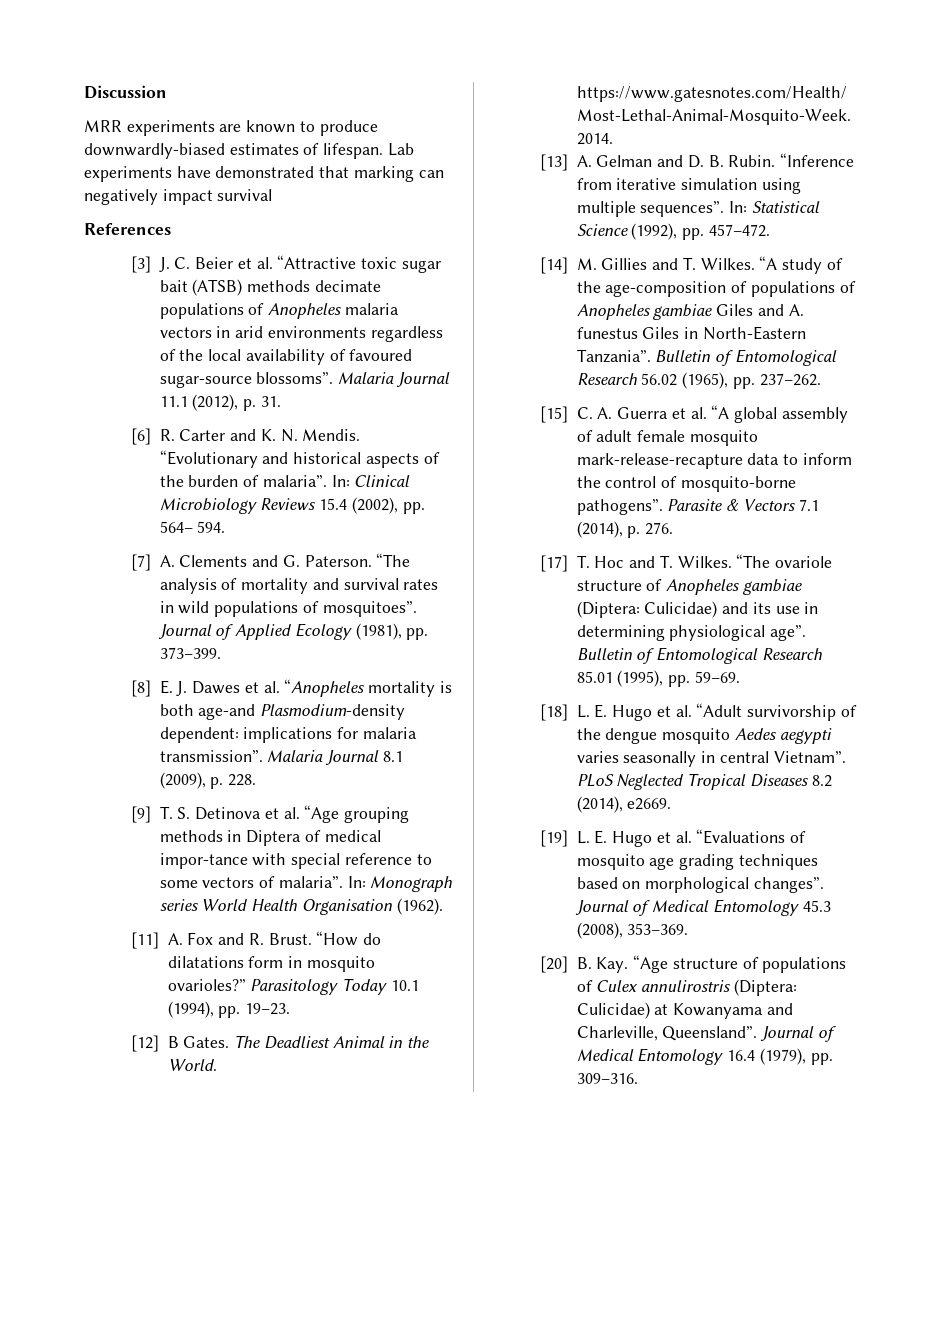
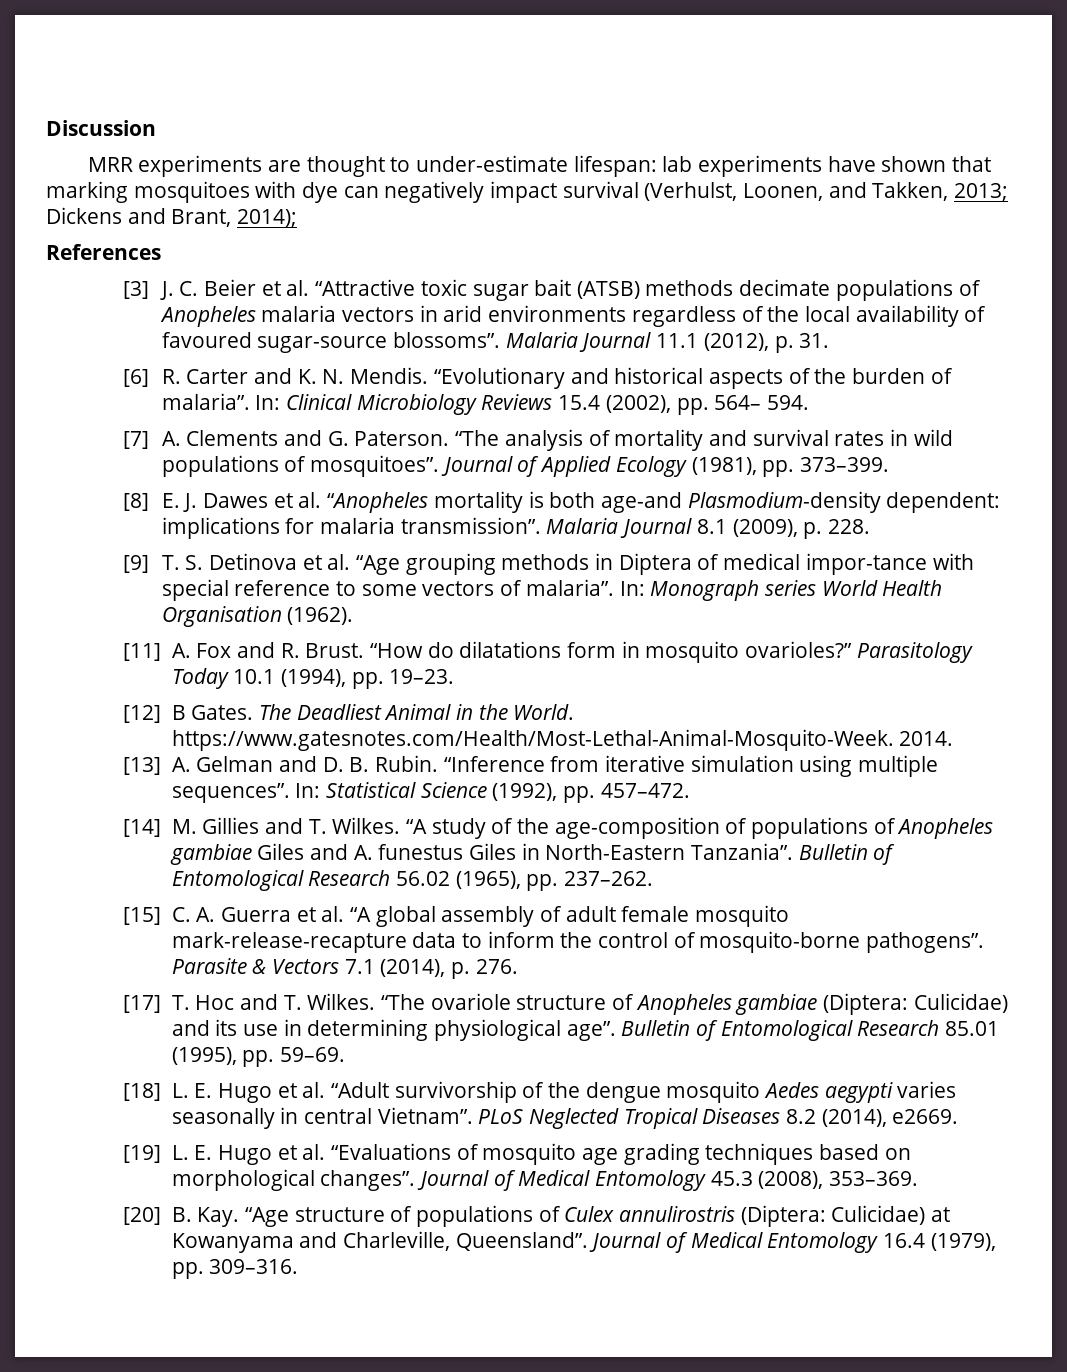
- MRR experiments are known to produce downwardly-biased estimates of lifespan. Lab experiments have demonstrated that marking can negatively impact survival
+ MRR experiments are thought to under-estimate lifespan: lab experiments have shown that marking mosquitoes with dye can negatively impact survival (Verhulst, Loonen, and Takken, 2013; Dickens and Brant, 2014);

